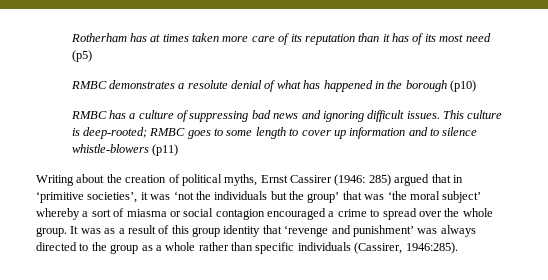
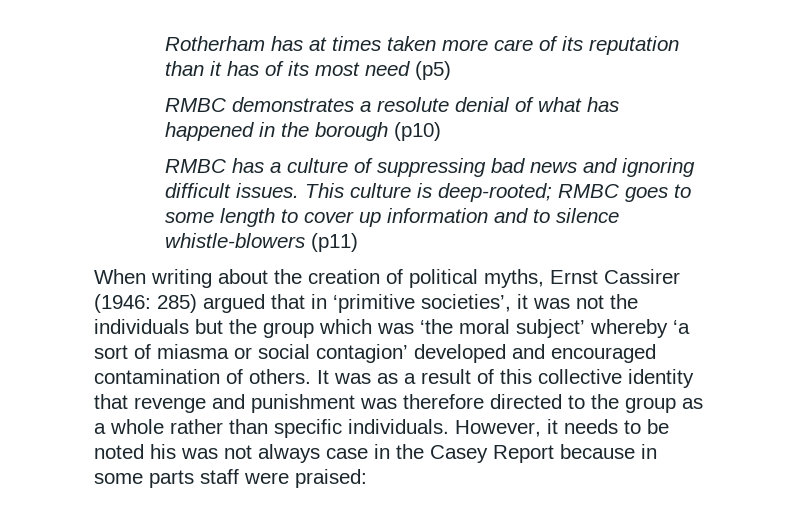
- Writing about the creation of political myths, Ernst Cassirer (1946: 285) argued that in ‘primitive societies’, it was ‘not the individuals but the group’ that was ‘the moral subject’ whereby a sort of miasma or social contagion encouraged a crime to spread over the whole group.
+ When writing about the creation of political myths, Ernst Cassirer (1946: 285) argued that in ‘primitive societies’, it was not the individuals but the group which was ‘the moral subject’ whereby ‘a sort of miasma or social contagion’ developed and encouraged contamination of others.
- It was as a result of this group identity that ‘revenge and punishment’ was always directed to the group as a whole rather than specific individuals (Cassirer, 1946:285).
+ It was as a result of this collective identity that revenge and punishment was therefore directed to the group as a whole rather than specific individuals. However, it needs to be noted his was not always case in the Casey Report because in some parts staff were praised:

